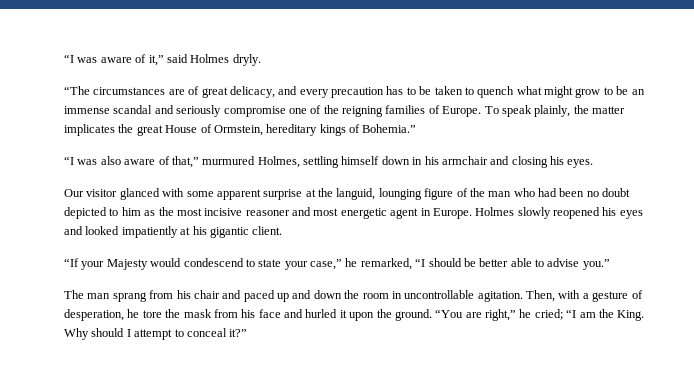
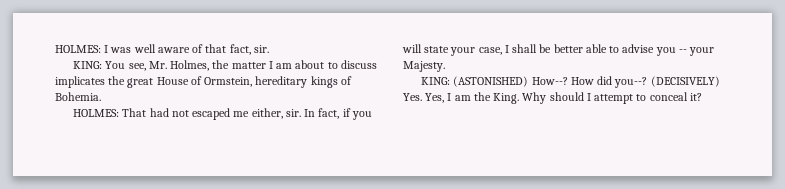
- “I was aware of it,” said Holmes dryly.
- “The circumstances are of great delicacy, and every precaution has to be taken to quench what might grow to be an immense scandal and seriously compromise one of the reigning families of Europe. To speak plainly, the matter implicates the great House of Ormstein, hereditary kings of Bohemia.”
- “I was also aware of that,” murmured Holmes, settling himself down in his armchair and closing his eyes.
- Our visitor glanced with some apparent surprise at the languid, lounging figure of the man who had been no doubt depicted to him as the most incisive reasoner and most energetic agent in Europe. Holmes slowly reopened his eyes and looked impatiently at his gigantic client.
- “If your Majesty would condescend to state your case,” he remarked, “I should be better able to advise you.”
- The man sprang from his chair and paced up and down the room in uncontrollable agitation. Then, with a gesture of desperation, he tore the mask from his face and hurled it upon the ground. “You are right,” he cried; “I am the King.
+ HOLMES: I was well aware of that fact, sir.
+ KING: You see, Mr. Holmes, the matter I am about to discuss implicates the great House of Ormstein, hereditary kings of Bohemia.
+ HOLMES: That had not escaped me either, sir. In fact, if you will state your case, I shall be better able to advise you -- your Majesty.
+ KING: (ASTONISHED) How--? How did you--? (DECISIVELY) Yes. Yes, I am the King.
- Why should I attempt to conceal it?”
+ Why should I attempt to conceal it?

